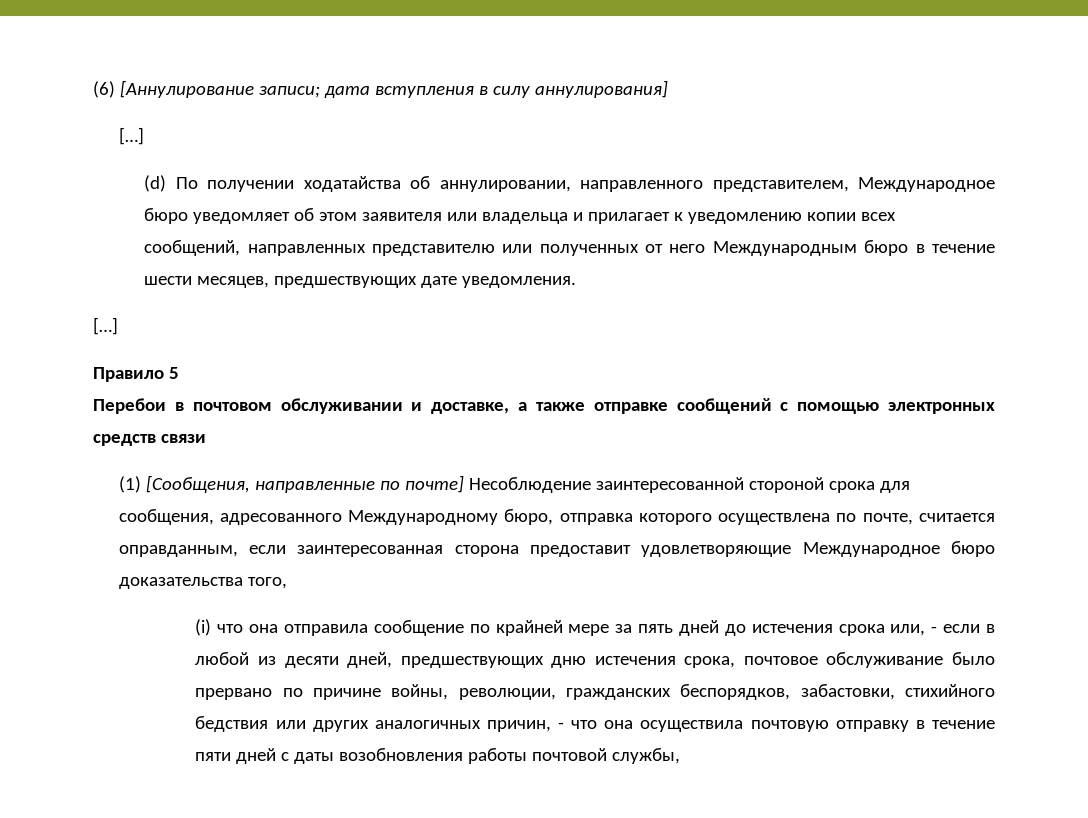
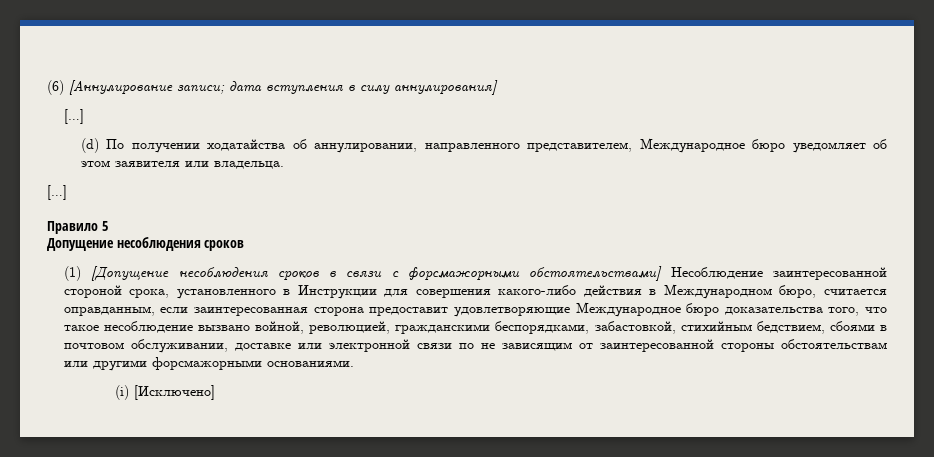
- (d) По получении ходатайства об аннулировании, направленного представителем, Международное бюро уведомляет об этом заявителя или владельца и прилагает к уведомлению копии всех сообщений, направленных представителю или полученных от него Международным бюро в течение шести месяцев, предшествующих дате уведомления.
+ (d) По получении ходатайства об аннулировании, направленного представителем, Международное бюро уведомляет об этом заявителя или владельца.
  […]
  Правило 5
- Перебои в почтовом обслуживании и доставке, а также отправке сообщений с помощью электронных средств связи
- (1) [Сообщения, направленные по почте] Несоблюдение заинтересованной стороной срока для сообщения, адресованного Международному бюро, отправка которого осуществлена по почте, считается оправданным, если заинтересованная сторона предоставит удовлетворяющие Международное бюро доказательства того,
- (i) что она отправила сообщение по крайней мере за пять дней до истечения срока или, - если в любой из десяти дней, предшествующих дню истечения срока, почтовое обслуживание было прервано по причине войны, революции, гражданских беспорядков, забастовки, стихийного бедствия или других аналогичных причин, - что она осуществила почтовую отправку в течение пяти дней с даты возобновления работы почтовой службы,
+ Допущение несоблюдения сроков
+ (1) [Допущение несоблюдения сроков в связи с форсмажорными обстоятельствами] Несоблюдение заинтересованной стороной срока, установленного в Инструкции для совершения какого-либо действия в Международном бюро, считается оправданным, если заинтересованная сторона предоставит удовлетворяющие Международное бюро доказательства того, что такое несоблюдение вызвано войной, революцией, гражданскими беспорядками, забастовкой, стихийным бедствием, сбоями в почтовом обслуживании, доставке или электронной связи по не зависящим от заинтересованной стороны обстоятельствам или другими форсмажорными основаниями.
+ (i) [Исключено]

